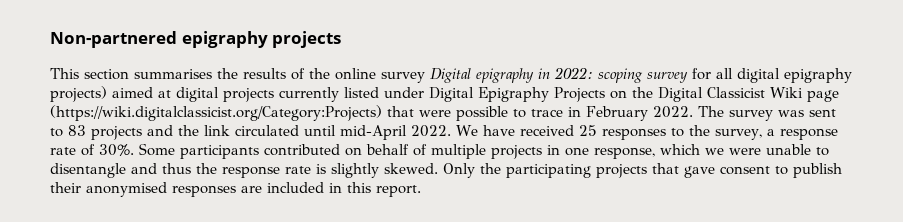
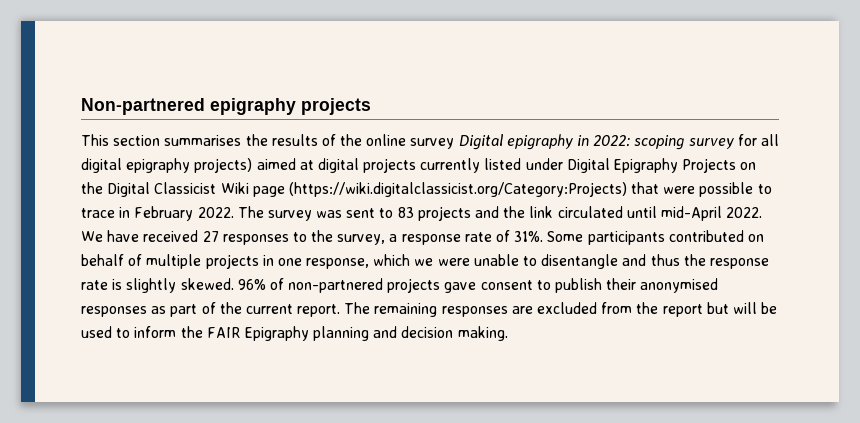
- We have received 25 responses to the survey, a response rate of 30%.
+ We have received 27 responses to the survey, a response rate of 31%.
- Only the participating projects that gave consent to publish their anonymised responses are included in this report.
+ 96% of non-partnered projects gave consent to publish their anonymised responses as part of the current report. The remaining responses are excluded from the report but will be used to inform the FAIR Epigraphy planning and decision making.

